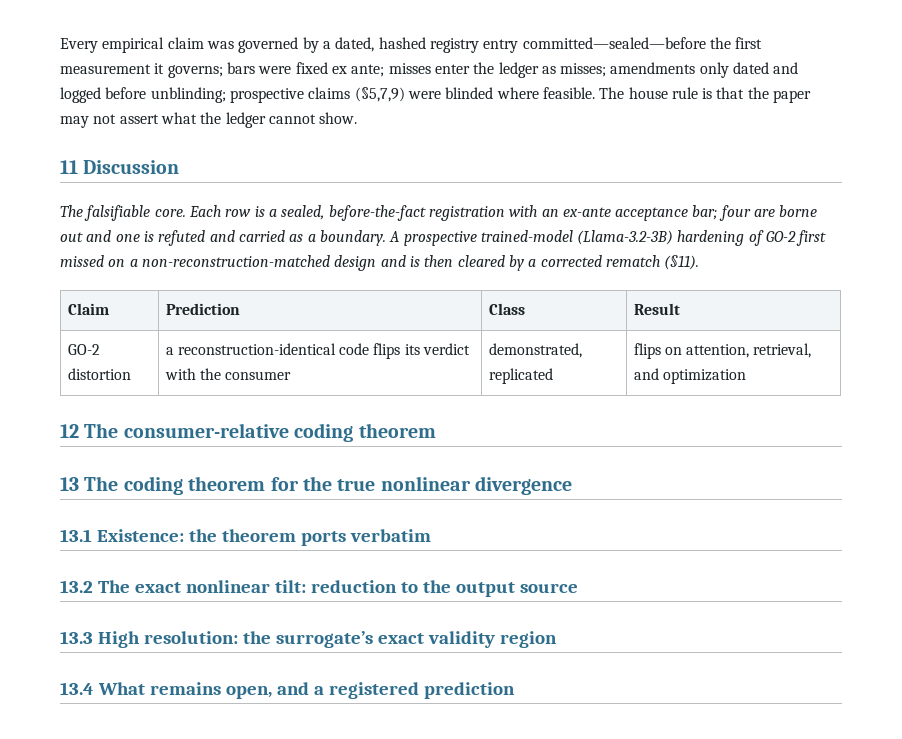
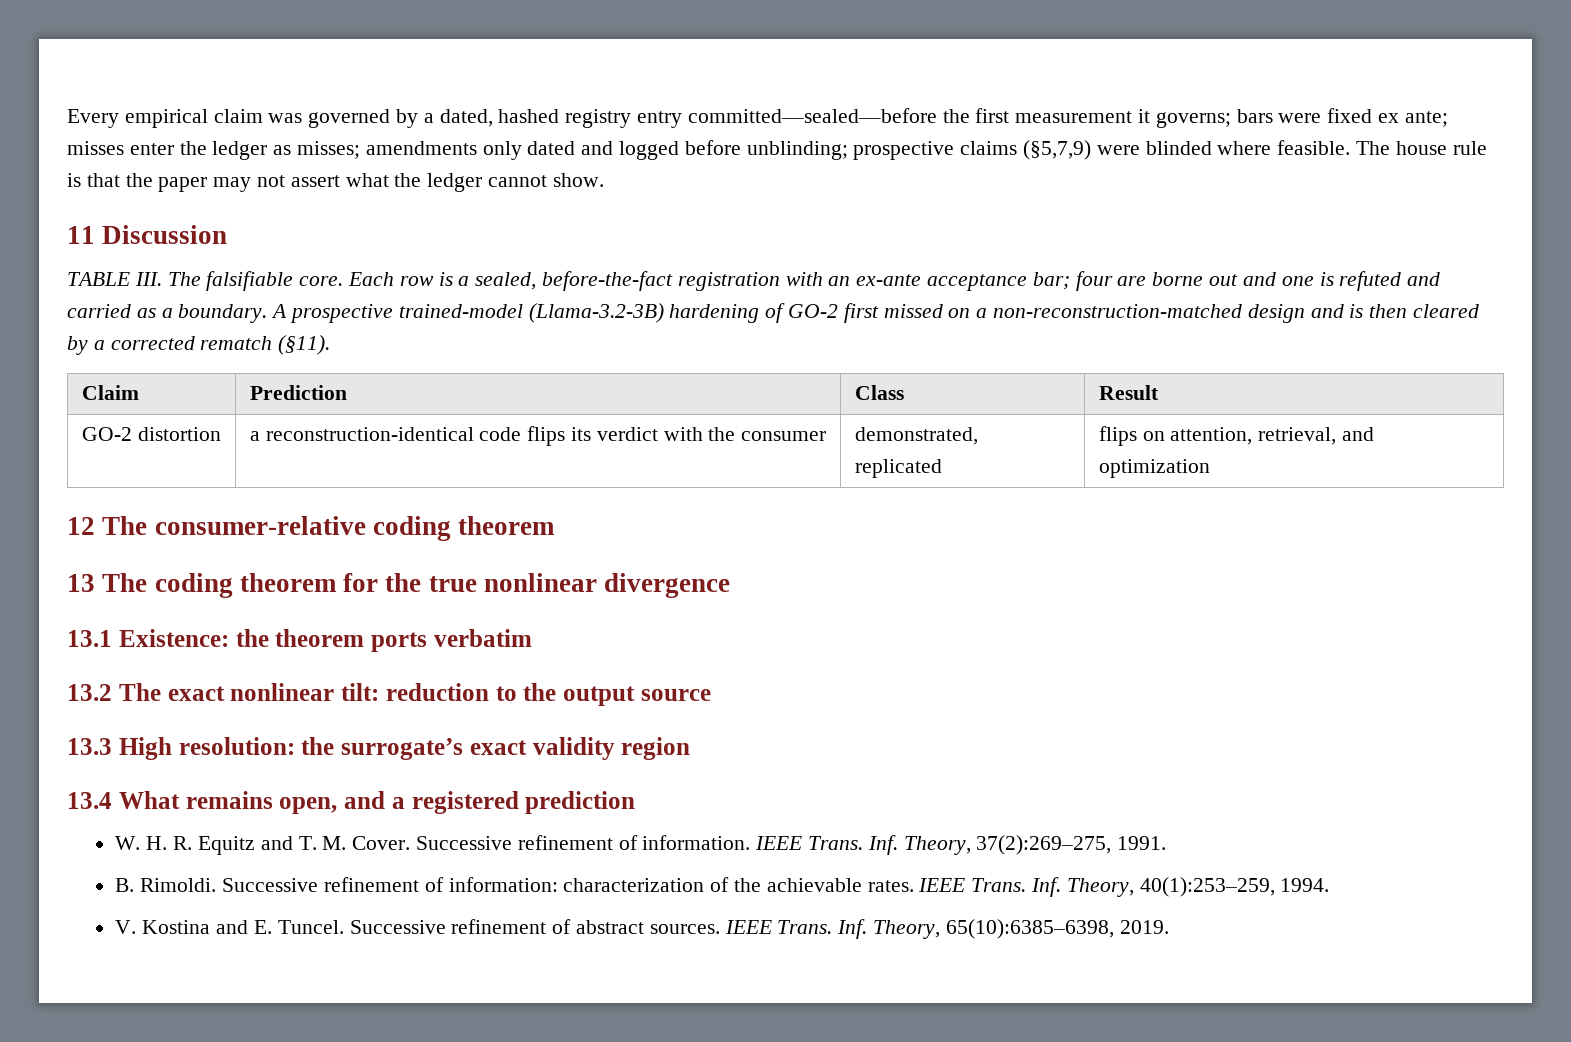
- The falsifiable core.
+ TABLE III. The falsifiable core.
+ W. H. R. Equitz and T. M. Cover. Successive refinement of information. IEEE Trans. Inf. Theory, 37(2):269–275, 1991.
+ B. Rimoldi. Successive refinement of information: characterization of the achievable rates. IEEE Trans. Inf. Theory, 40(1):253–259, 1994.
+ V. Kostina and E. Tuncel. Successive refinement of abstract sources. IEEE Trans. Inf. Theory, 65(10):6385–6398, 2019.

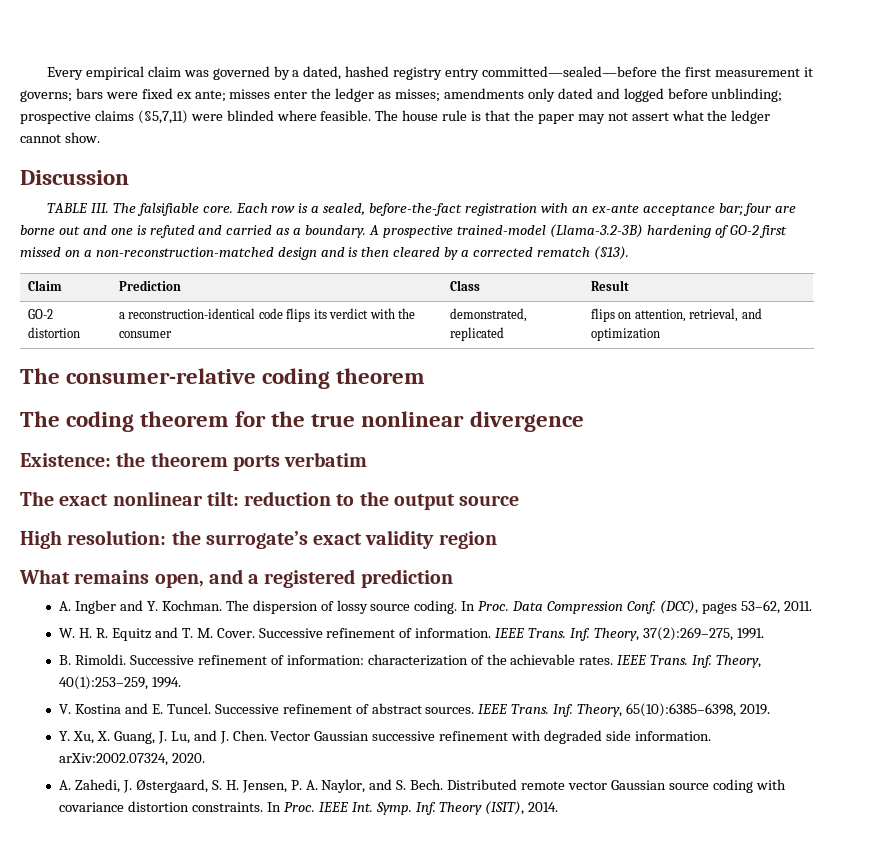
- Every empirical claim was governed by a dated, hashed registry entry committed—sealed—before the first measurement it governs; bars were fixed ex ante; misses enter the ledger as misses; amendments only dated and logged before unblinding; prospective claims (§5,7,9) were blinded where feasible.
+ Every empirical claim was governed by a dated, hashed registry entry committed—sealed—before the first measurement it governs; bars were fixed ex ante; misses enter the ledger as misses; amendments only dated and logged before unblinding; prospective claims (§5,7,11) were blinded where feasible.
- 11 Discussion
+ Discussion
- A prospective trained-model (Llama-3.2-3B) hardening of GO-2 first missed on a non-reconstruction-matched design and is then cleared by a corrected rematch (§11).
+ A prospective trained-model (Llama-3.2-3B) hardening of GO-2 first missed on a non-reconstruction-matched design and is then cleared by a corrected rematch (§13).
- 12 The consumer-relative coding theorem
+ The consumer-relative coding theorem
- 13 The coding theorem for the true nonlinear divergence
+ The coding theorem for the true nonlinear divergence
- 13.1 Existence: the theorem ports verbatim
+ Existence: the theorem ports verbatim
- 13.2 The exact nonlinear tilt: reduction to the output source
+ The exact nonlinear tilt: reduction to the output source
- 13.3 High resolution: the surrogate’s exact validity region
+ High resolution: the surrogate’s exact validity region
- 13.4 What remains open, and a registered prediction
+ What remains open, and a registered prediction
+ A. Ingber and Y. Kochman. The dispersion of lossy source coding. In Proc. Data Compression Conf. (DCC), pages 53–62, 2011.
+ Y. Xu, X. Guang, J. Lu, and J. Chen. Vector Gaussian successive refinement with degraded side information. arXiv:2002.07324, 2020.
+ A. Zahedi, J. Østergaard, S. H. Jensen, P. A. Naylor, and S. Bech. Distributed remote vector Gaussian source coding with covariance distortion constraints. In Proc. IEEE Int. Symp. Inf. Theory (ISIT), 2014.

